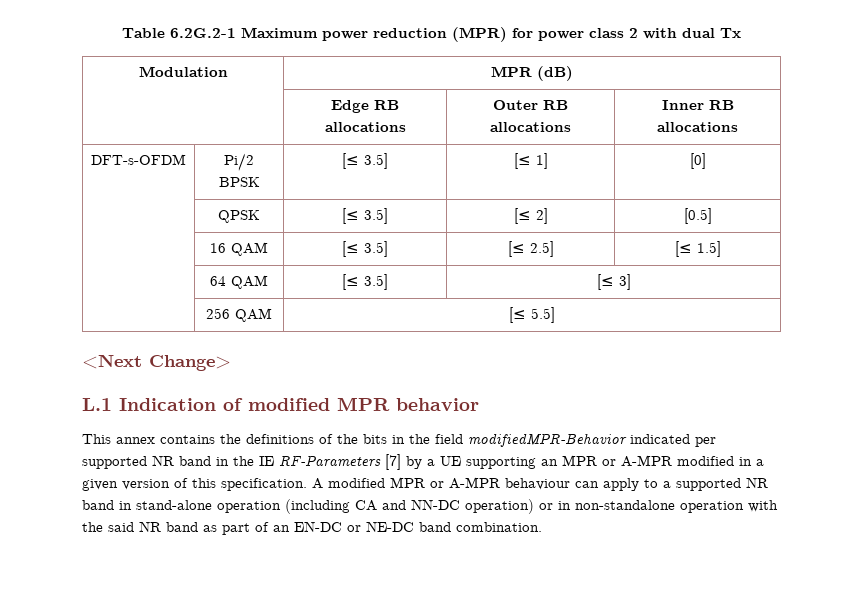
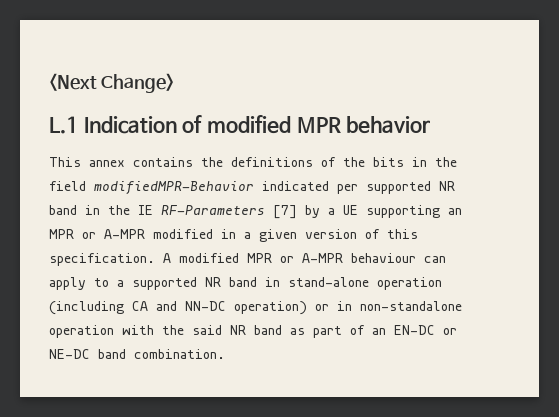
- Table 6.2G.2-1 Maximum power reduction (MPR) for power class 2 with dual Tx
- Modulation | MPR (dB)
- | Edge RB allocations | Outer RB allocations | Inner RB allocations
- DFT-s-OFDM | Pi/2 BPSK | [≤ 3.5] | [≤ 1] | [0]
- | QPSK | [≤ 3.5] | [≤ 2] | [0.5]
- | 16 QAM | [≤ 3.5] | [≤ 2.5] | [≤ 1.5]
- | 64 QAM | [≤ 3.5] | [≤ 3]
- | 256 QAM | [≤ 5.5]

